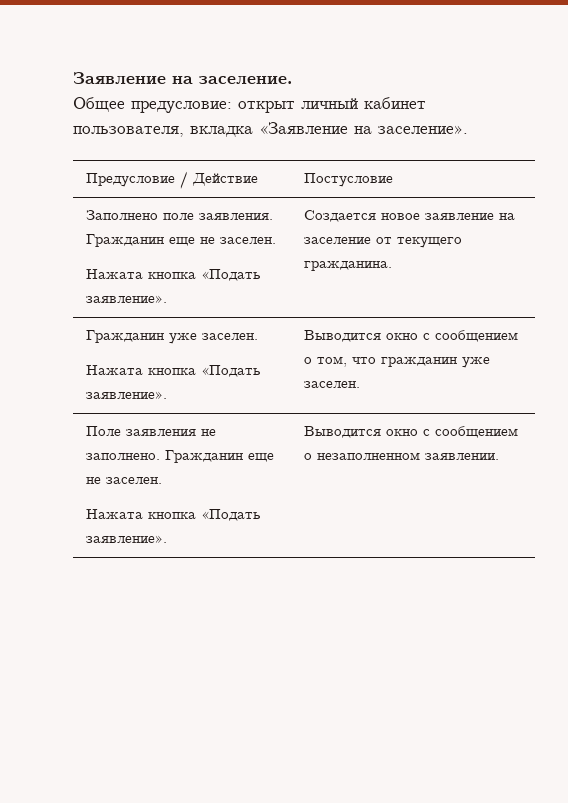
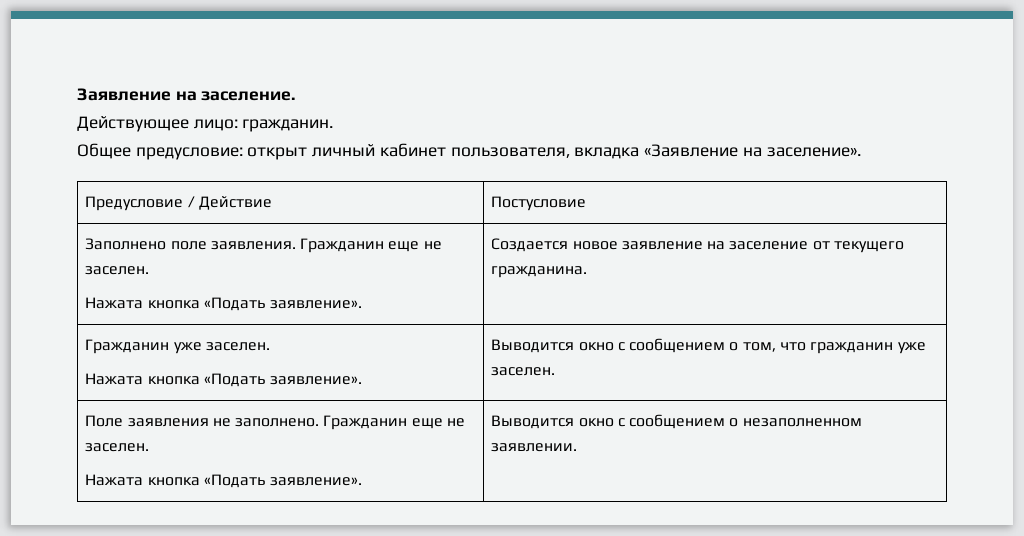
+ Действующее лицо: гражданин.

